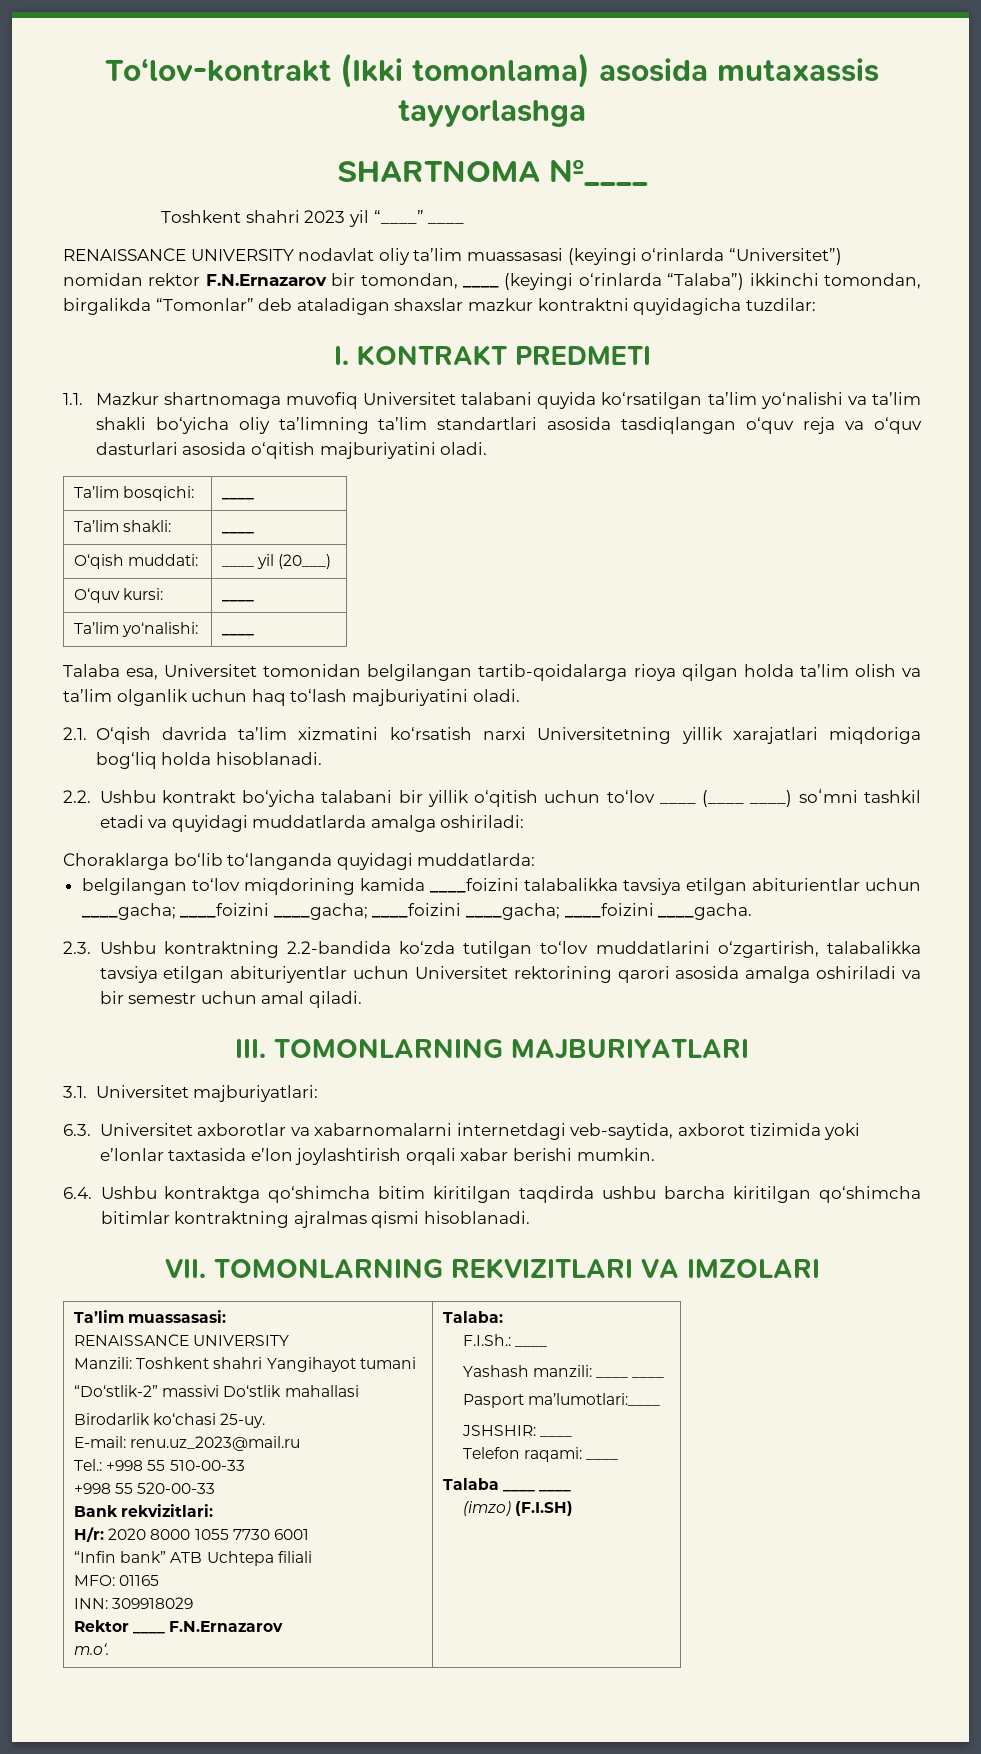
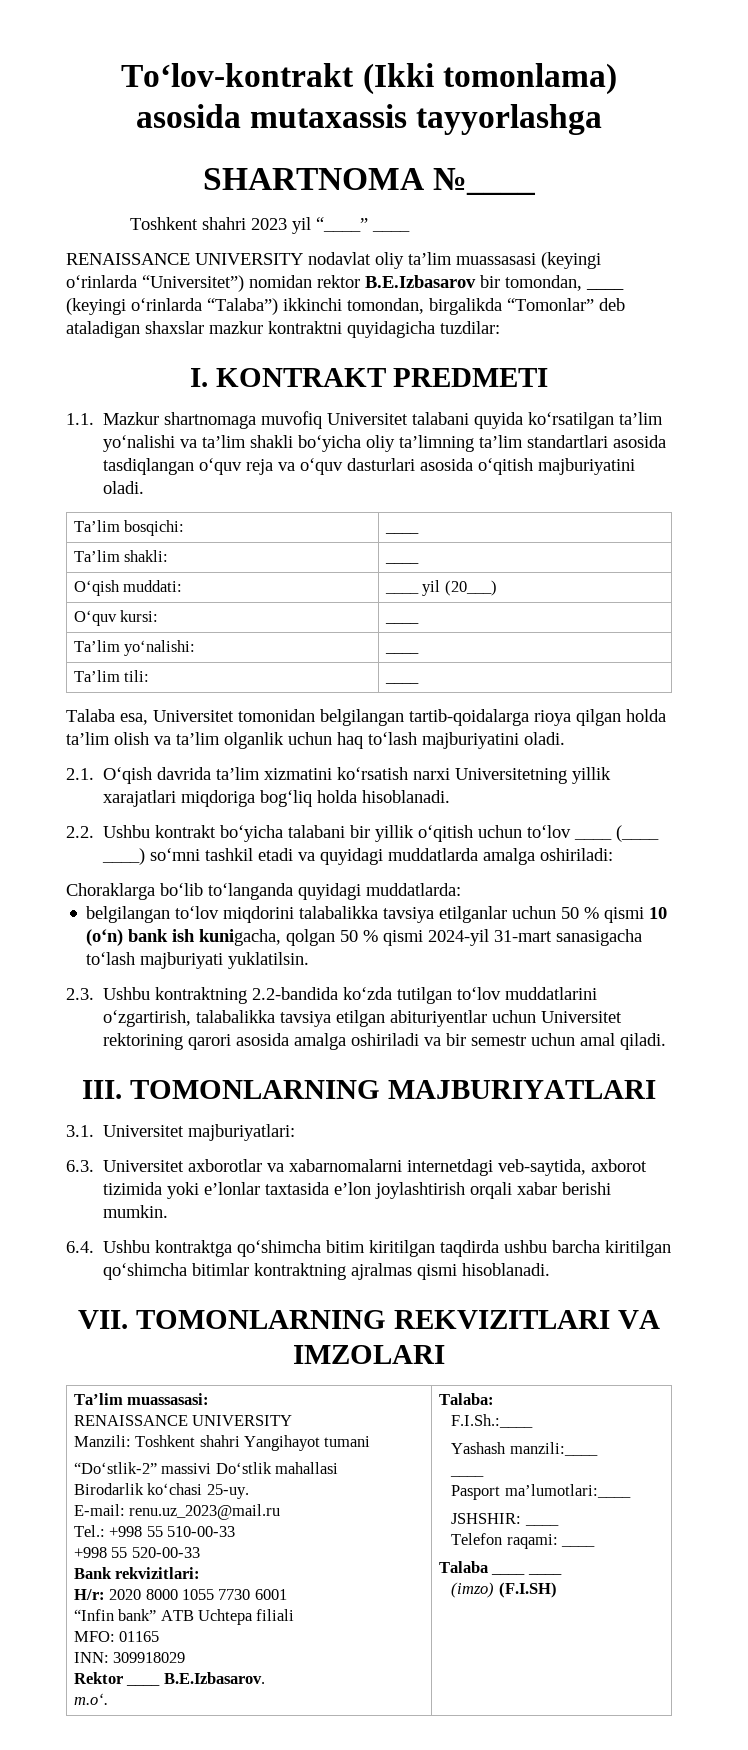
- RENAISSANCE UNIVERSITY nodavlat oliy ta’lim muassasasi (keyingi o‘rinlarda “Universitet”) nomidan rektor F.N.Ernazarov bir tomondan, ____ (keyingi o‘rinlarda “Talaba”) ikkinchi tomondan, birgalikda “Tomonlar” deb ataladigan shaxslar mazkur kontraktni quyidagicha tuzdilar:
+ RENAISSANCE UNIVERSITY nodavlat oliy ta’lim muassasasi (keyingi o‘rinlarda “Universitet”) nomidan rektor B.E.Izbasarov bir tomondan, ____ (keyingi o‘rinlarda “Talaba”) ikkinchi tomondan, birgalikda “Tomonlar” deb ataladigan shaxslar mazkur kontraktni quyidagicha tuzdilar:
+ Ta’lim tili: | ____
- belgilangan to‘lov miqdorining kamida ____foizini talabalikka tavsiya etilgan abiturientlar uchun ____gacha; ____foizini ____gacha; ____foizini ____gacha; ____foizini ____gacha.
+ belgilangan to‘lov miqdorini talabalikka tavsiya etilganlar uchun 50 % qismi 10 (o‘n) bank ish kunigacha, qolgan 50 % qismi 2024-yil 31-mart sanasigacha to‘lash majburiyati yuklatilsin.
- Rektor ____ F.N.Ernazarov
+ Rektor ____ B.E.Izbasarov.
- F.I.Sh.: ____
+ F.I.Sh.:____
- Yashash manzili: ____ ____
+ Yashash manzili:____
+ ____

